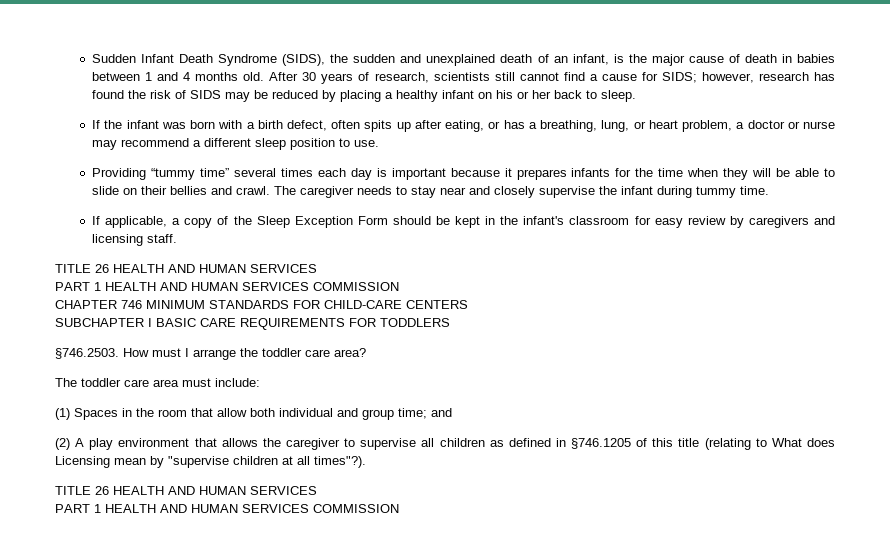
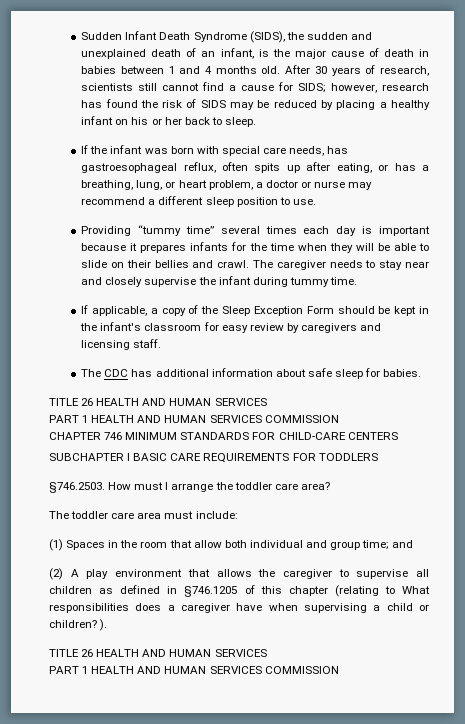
- If the infant was born with a birth defect, often spits up after eating, or has a breathing, lung, or heart problem, a doctor or nurse may recommend a different sleep position to use.
+ If the infant was born with special care needs, has gastroesophageal reflux, often spits up after eating, or has a breathing, lung, or heart problem, a doctor or nurse may recommend a different sleep position to use.
+ The CDC has additional information about safe sleep for babies.
- (2) A play environment that allows the caregiver to supervise all children as defined in §746.1205 of this title (relating to What does Licensing mean by "supervise children at all times"?).
+ (2) A play environment that allows the caregiver to supervise all children as defined in §746.1205 of this chapter (relating to What responsibilities does a caregiver have when supervising a child or children? ).

